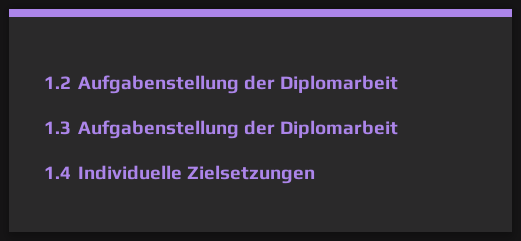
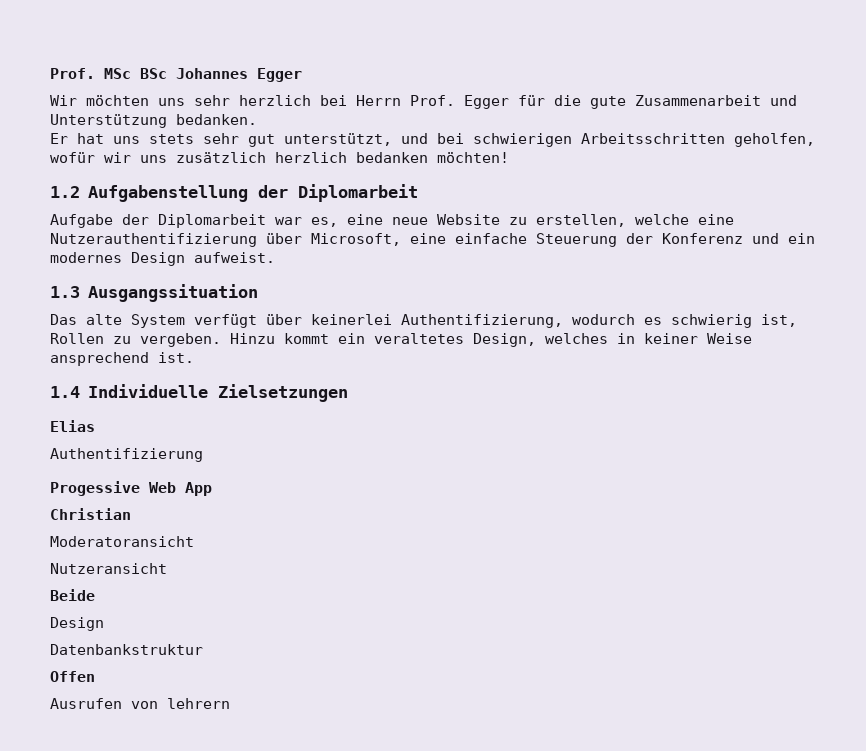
+ Prof. MSc BSc Johannes Egger
+ Wir möchten uns sehr herzlich bei Herrn Prof. Egger für die gute Zusammenarbeit und Unterstützung bedanken.
+ Er hat uns stets sehr gut unterstützt, und bei schwierigen Arbeitsschritten geholfen, wofür wir uns zusätzlich herzlich bedanken möchten!
  1.2 Aufgabenstellung der Diplomarbeit
- 1.3 Aufgabenstellung der Diplomarbeit
+ Aufgabe der Diplomarbeit war es, eine neue Website zu erstellen, welche eine Nutzerauthentifizierung über Microsoft, eine einfache Steuerung der Konferenz und ein modernes Design aufweist.
+ 1.3 Ausgangssituation
+ Das alte System verfügt über keinerlei Authentifizierung, wodurch es schwierig ist, Rollen zu vergeben. Hinzu kommt ein veraltetes Design, welches in keiner Weise ansprechend ist.
  1.4 Individuelle Zielsetzungen
+ Elias
+ Authentifizierung
+ Progessive Web App
+ Christian
+ Moderatoransicht
+ Nutzeransicht
+ Beide
+ Design
+ Datenbankstruktur
+ Offen
+ Ausrufen von lehrern

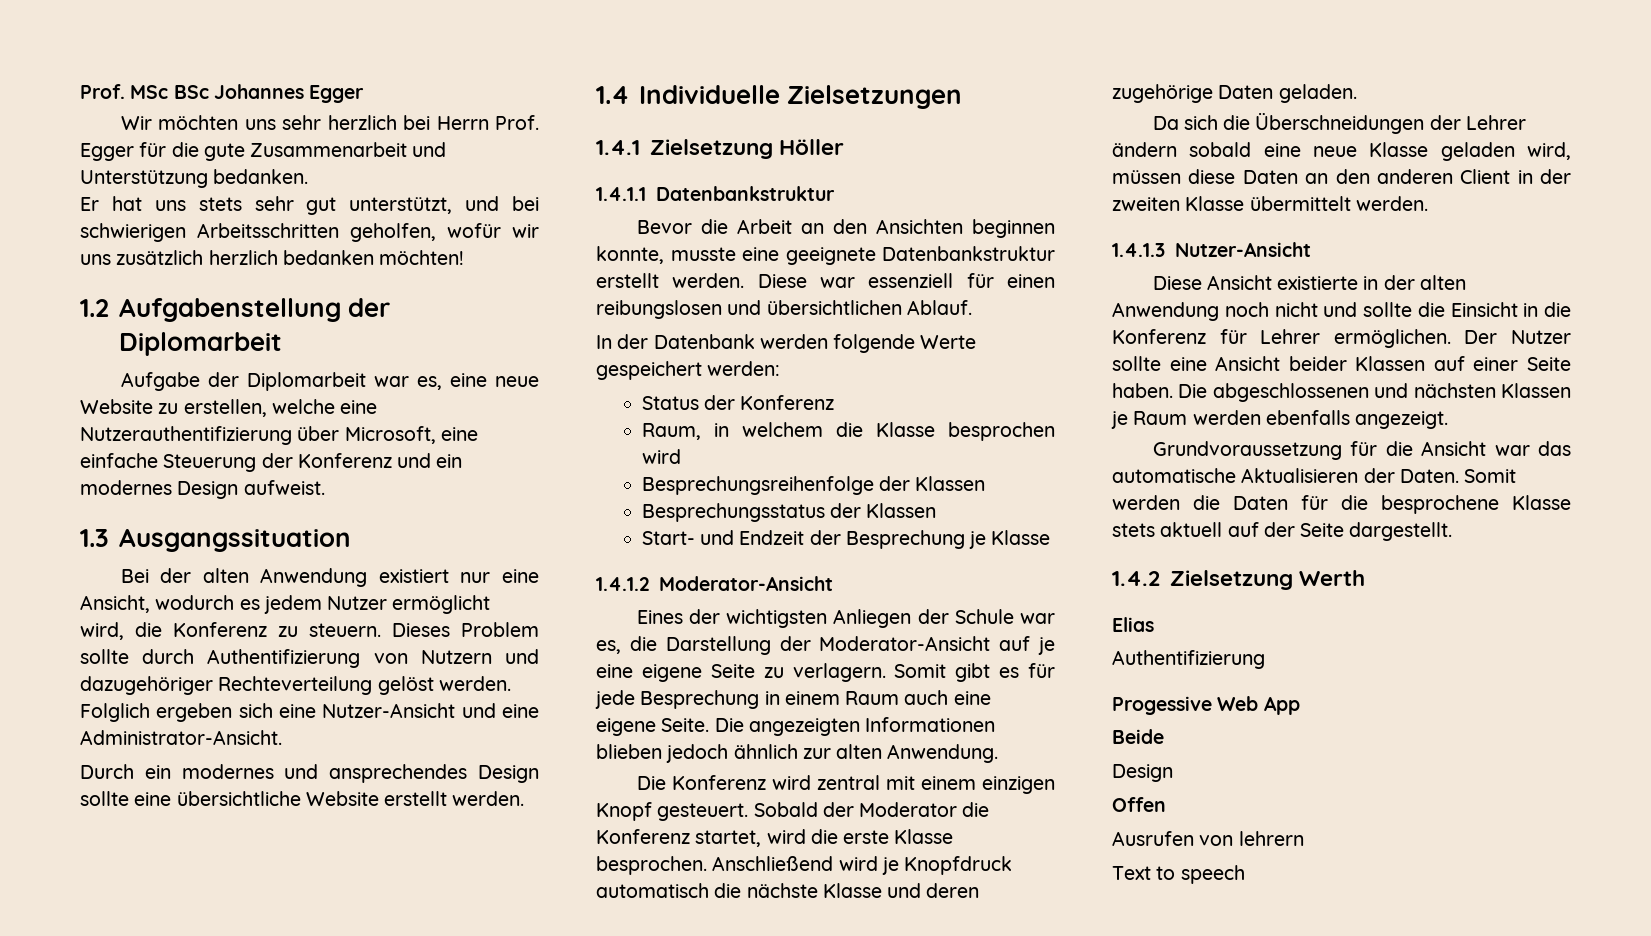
- Das alte System verfügt über keinerlei Authentifizierung, wodurch es schwierig ist, Rollen zu vergeben. Hinzu kommt ein veraltetes Design, welches in keiner Weise ansprechend ist.
+ Bei der alten Anwendung existiert nur eine Ansicht, wodurch es jedem Nutzer ermöglicht wird, die Konferenz zu steuern. Dieses Problem sollte durch Authentifizierung von Nutzern und dazugehöriger Rechteverteilung gelöst werden. Folglich ergeben sich eine Nutzer-Ansicht und eine Administrator-Ansicht.
+ Durch ein modernes und ansprechendes Design sollte eine übersichtliche Website erstellt werden.
  1.4 Individuelle Zielsetzungen
+ 1.4.1 Zielsetzung Höller
+ 1.4.1.1 Datenbankstruktur
+ Bevor die Arbeit an den Ansichten beginnen konnte, musste eine geeignete Datenbankstruktur erstellt werden. Diese war essenziell für einen reibungslosen und übersichtlichen Ablauf.
+ In der Datenbank werden folgende Werte gespeichert werden:
+ Status der Konferenz
+ Raum, in welchem die Klasse besprochen wird
+ Besprechungsreihenfolge der Klassen
+ Besprechungsstatus der Klassen
+ Start- und Endzeit der Besprechung je Klasse
+ 1.4.1.2 Moderator-Ansicht
+ Eines der wichtigsten Anliegen der Schule war es, die Darstellung der Moderator-Ansicht auf je eine eigene Seite zu verlagern. Somit gibt es für jede Besprechung in einem Raum auch eine eigene Seite. Die angezeigten Informationen blieben jedoch ähnlich zur alten Anwendung.
+ Die Konferenz wird zentral mit einem einzigen Knopf gesteuert. Sobald der Moderator die Konferenz startet, wird die erste Klasse besprochen. Anschließend wird je Knopfdruck automatisch die nächste Klasse und deren zugehörige Daten geladen.
+ Da sich die Überschneidungen der Lehrer ändern sobald eine neue Klasse geladen wird, müssen diese Daten an den anderen Client in der zweiten Klasse übermittelt werden.
+ 1.4.1.3 Nutzer-Ansicht
+ Diese Ansicht existierte in der alten Anwendung noch nicht und sollte die Einsicht in die Konferenz für Lehrer ermöglichen. Der Nutzer sollte eine Ansicht beider Klassen auf einer Seite haben. Die abgeschlossenen und nächsten Klassen je Raum werden ebenfalls angezeigt.
+ Grundvoraussetzung für die Ansicht war das automatische Aktualisieren der Daten. Somit werden die Daten für die besprochene Klasse stets aktuell auf der Seite dargestellt.
+ 1.4.2 Zielsetzung Werth
- Christian
- Moderatoransicht
- Nutzeransicht
- Datenbankstruktur
+ Text to speech

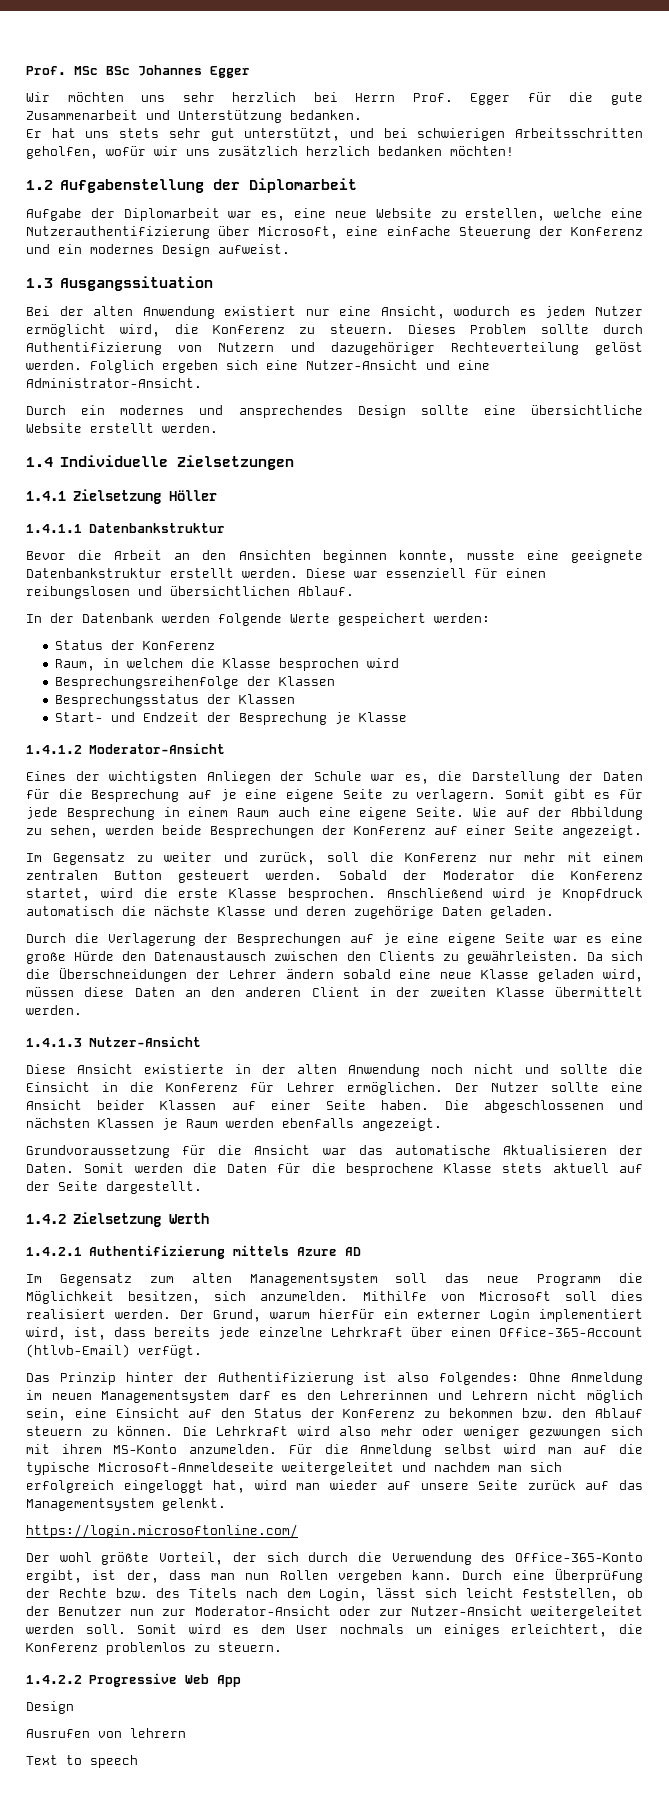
- Eines der wichtigsten Anliegen der Schule war es, die Darstellung der Moderator-Ansicht auf je eine eigene Seite zu verlagern.
+ Eines der wichtigsten Anliegen der Schule war es, die Darstellung der Daten für die Besprechung auf je eine eigene Seite zu verlagern.
- Die angezeigten Informationen blieben jedoch ähnlich zur alten Anwendung.
- Die Konferenz wird zentral mit einem einzigen Knopf gesteuert.
+ Wie auf der Abbildung zu sehen, werden beide Besprechungen der Konferenz auf einer Seite angezeigt.
+ Im Gegensatz zu weiter und zurück, soll die Konferenz nur mehr mit einem zentralen Button gesteuert werden.
+ Durch die Verlagerung der Besprechungen auf je eine eigene Seite war es eine große Hürde den Datenaustausch zwischen den Clients zu gewährleisten.
- Elias
- Authentifizierung
- Progessive Web App
- Beide
+ 1.4.2.1 Authentifizierung mittels Azure AD
+ Im Gegensatz zum alten Managementsystem soll das neue Programm die Möglichkeit besitzen, sich anzumelden. Mithilfe von Microsoft soll dies realisiert werden. Der Grund, warum hierfür ein externer Login implementiert wird, ist, dass bereits jede einzelne Lehrkraft über einen Office-365-Account (htlvb-Email) verfügt.
+ Das Prinzip hinter der Authentifizierung ist also folgendes: Ohne Anmeldung im neuen Managementsystem darf es den Lehrerinnen und Lehrern nicht möglich sein, eine Einsicht auf den Status der Konferenz zu bekommen bzw. den Ablauf steuern zu können. Die Lehrkraft wird also mehr oder weniger gezwungen sich mit ihrem MS-Konto anzumelden. Für die Anmeldung selbst wird man auf die typische Microsoft-Anmeldeseite weitergeleitet und nachdem man sich erfolgreich eingeloggt hat, wird man wieder auf unsere Seite zurück auf das Managementsystem gelenkt.
+ https://login.microsoftonline.com/
+ Der wohl größte Vorteil, der sich durch die Verwendung des Office-365-Konto ergibt, ist der, dass man nun Rollen vergeben kann. Durch eine Überprüfung der Rechte bzw. des Titels nach dem Login, lässt sich leicht feststellen, ob der Benutzer nun zur Moderator-Ansicht oder zur Nutzer-Ansicht weitergeleitet werden soll. Somit wird es dem User nochmals um einiges erleichtert, die Konferenz problemlos zu steuern.
+ 1.4.2.2 Progressive Web App
  Design
- Offen

